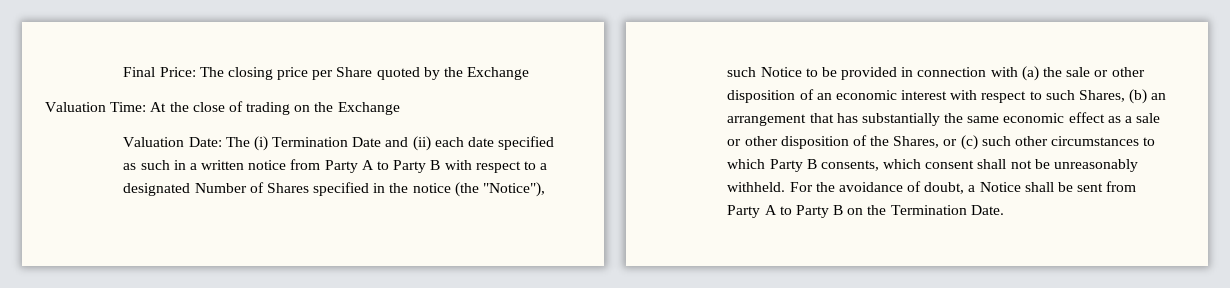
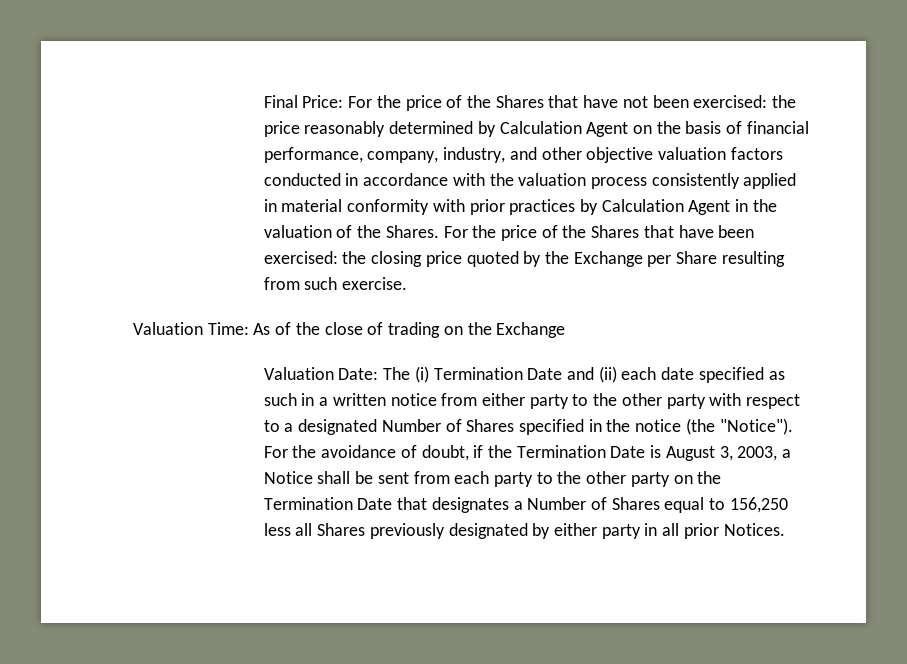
- Final Price: The closing price per Share quoted by the Exchange
+ Final Price: For the price of the Shares that have not been exercised: the price reasonably determined by Calculation Agent on the basis of financial performance, company, industry, and other objective valuation factors conducted in accordance with the valuation process consistently applied in material conformity with prior practices by Calculation Agent in the valuation of the Shares. For the price of the Shares that have been exercised: the closing price quoted by the Exchange per Share resulting from such exercise.
- Valuation Time: At the close of trading on the Exchange
+ Valuation Time: As of the close of trading on the Exchange
- Valuation Date: The (i) Termination Date and (ii) each date specified as such in a written notice from Party A to Party B with respect to a designated Number of Shares specified in the notice (the "Notice"), such Notice to be provided in connection with (a) the sale or other disposition of an economic interest with respect to such Shares, (b) an arrangement that has substantially the same economic effect as a sale or other disposition of the Shares, or (c) such other circumstances to which Party B consents, which consent shall not be unreasonably withheld.
+ Valuation Date: The (i) Termination Date and (ii) each date specified as such in a written notice from either party to the other party with respect to a designated Number of Shares specified in the notice (the "Notice").
- For the avoidance of doubt, a Notice shall be sent from Party A to Party B on the Termination Date.
+ For the avoidance of doubt, if the Termination Date is August 3, 2003, a Notice shall be sent from each party to the other party on the Termination Date that designates a Number of Shares equal to 156,250 less all Shares previously designated by either party in all prior Notices.

